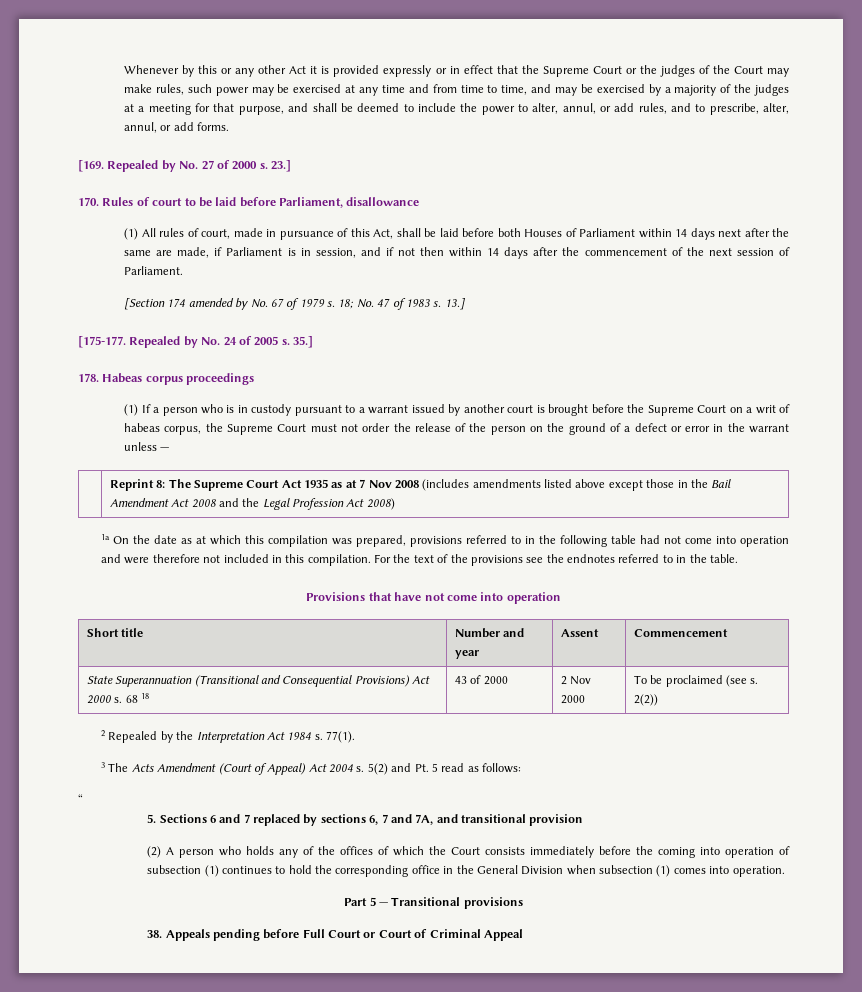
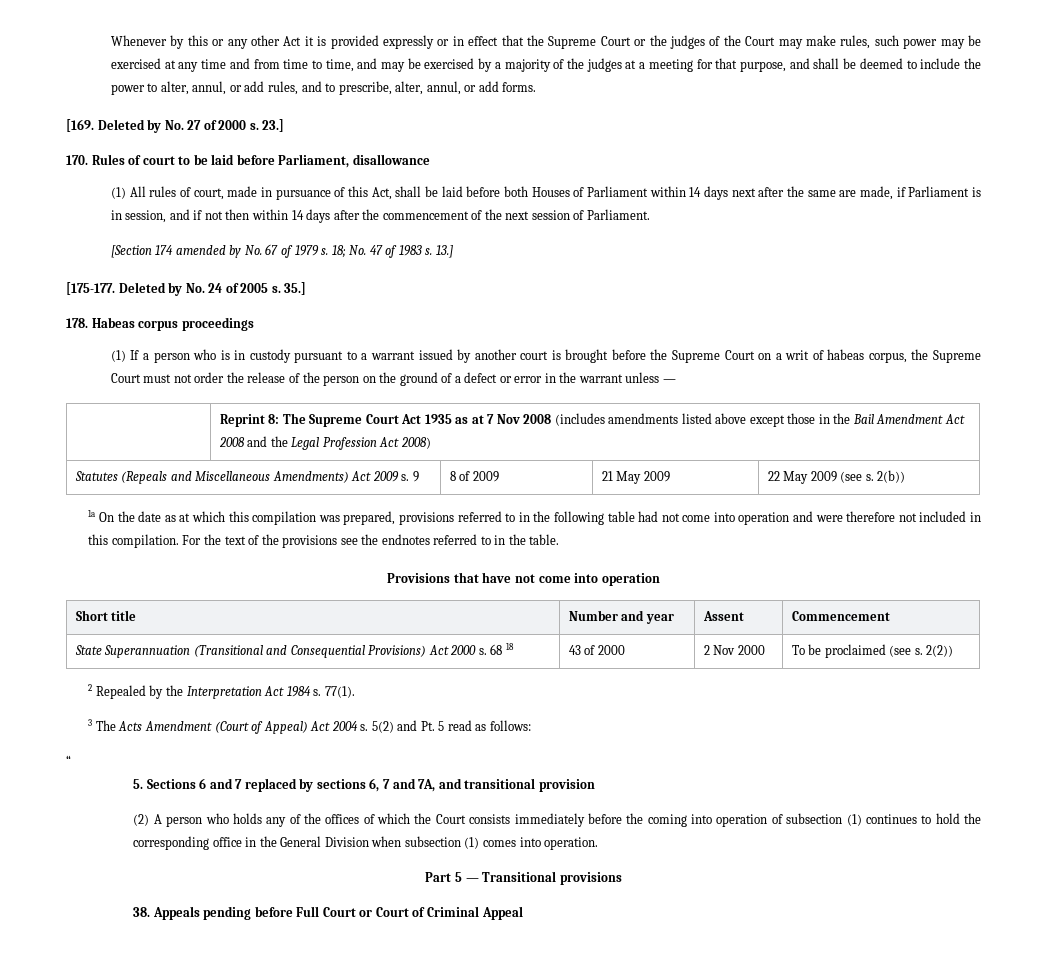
- [169. Repealed by No. 27 of 2000 s.
+ [169. Deleted by No. 27 of 2000 s.
- Repealed by No. 24 of 2005 s.
+ Deleted by No. 24 of 2005 s.
+ Statutes (Repeals and Miscellaneous Amendments) Act 2009 s. 9 | 8 of 2009 | 21 May 2009 | 22 May 2009 (see s. 2(b))

